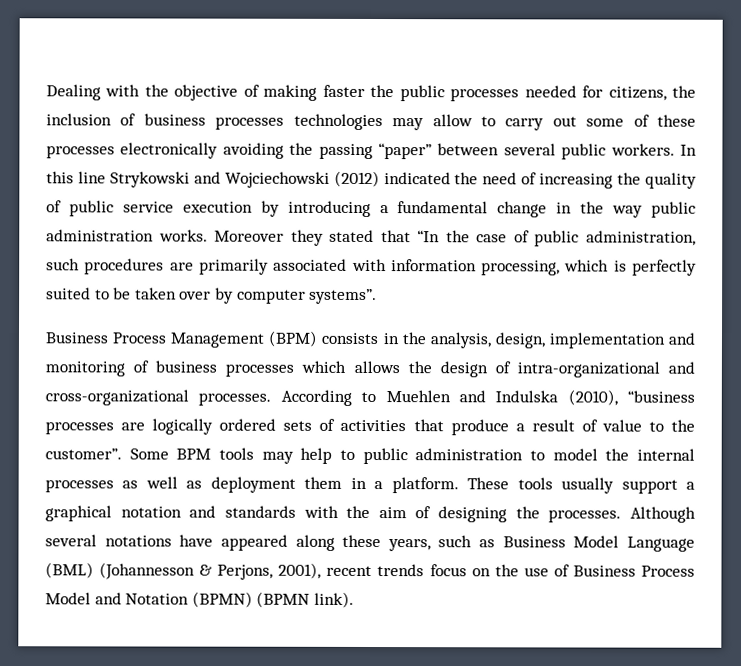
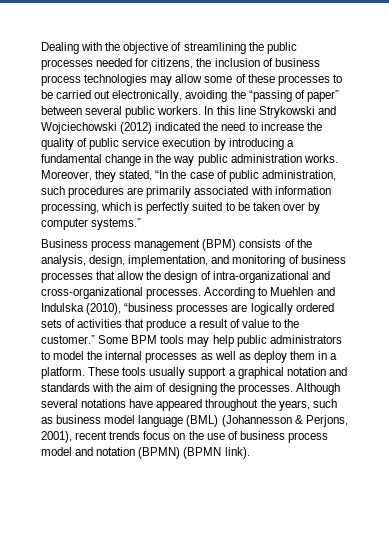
- Dealing with the objective of making faster the public processes needed for citizens, the inclusion of business processes technologies may allow to carry out some of these processes electronically avoiding the passing “paper” between several public workers.
+ Dealing with the objective of streamlining the public processes needed for citizens, the inclusion of business process technologies may allow some of these processes to be carried out electronically, avoiding the “passing of paper” between several public workers.
- In this line Strykowski and Wojciechowski (2012) indicated the need of increasing the quality of public service execution by introducing a fundamental change in the way public administration works.
+ In this line Strykowski and Wojciechowski (2012) indicated the need to increase the quality of public service execution by introducing a fundamental change in the way public administration works.
- Moreover they stated that “In the case of public administration, such procedures are primarily associated with information processing, which is perfectly suited to be taken over by computer systems”.
- Business Process Management (BPM) consists in the analysis, design, implementation and monitoring of business processes which allows the design of intra-organizational and cross-organizational processes.
+ Moreover, they stated, “In the case of public administration, such procedures are primarily associated with information processing, which is perfectly suited to be taken over by computer systems.”
+ Business process management (BPM) consists of the analysis, design, implementation, and monitoring of business processes that allow the design of intra-organizational and cross-organizational processes.
- According to Muehlen and Indulska (2010), “business processes are logically ordered sets of activities that produce a result of value to the customer”.
+ According to Muehlen and Indulska (2010), “business processes are logically ordered sets of activities that produce a result of value to the customer.”
- Some BPM tools may help to public administration to model the internal processes as well as deployment them in a platform.
+ Some BPM tools may help public administrators to model the internal processes as well as deploy them in a platform.
- Although several notations have appeared along these years, such as Business Model Language (BML) (Johannesson & Perjons, 2001), recent trends focus on the use of Business Process Model and Notation (BPMN) (BPMN link).
+ Although several notations have appeared throughout the years, such as business model language (BML) (Johannesson & Perjons, 2001), recent trends focus on the use of business process model and notation (BPMN) (BPMN link).

